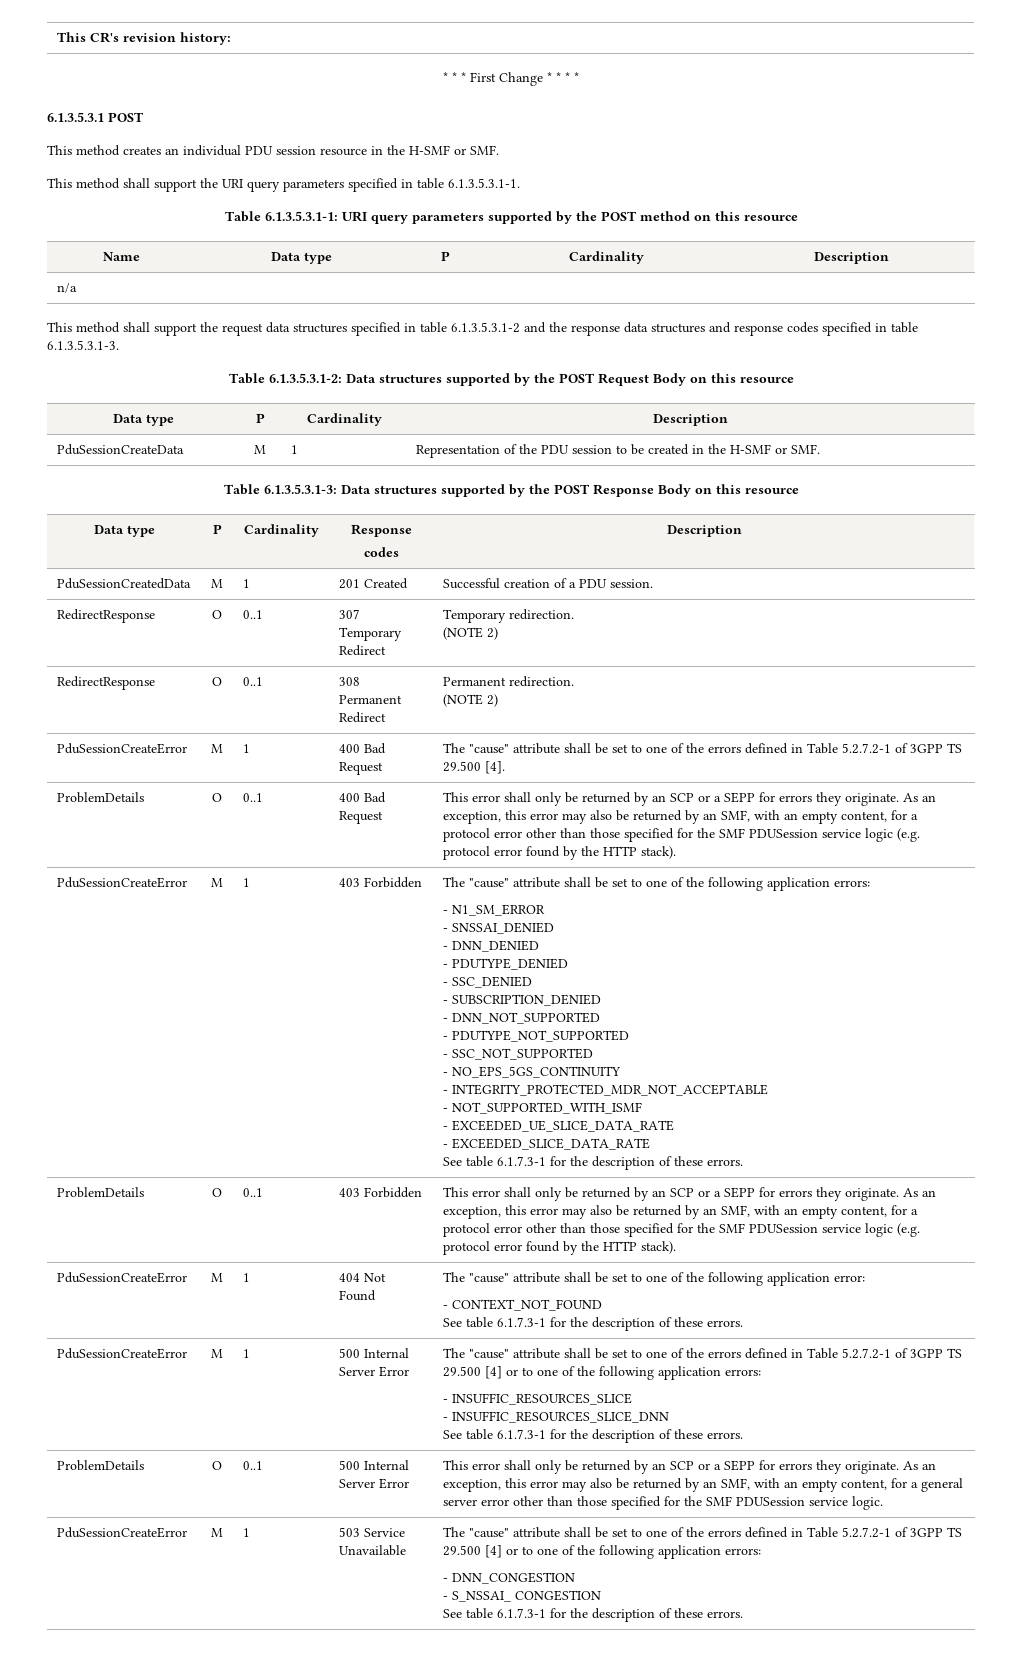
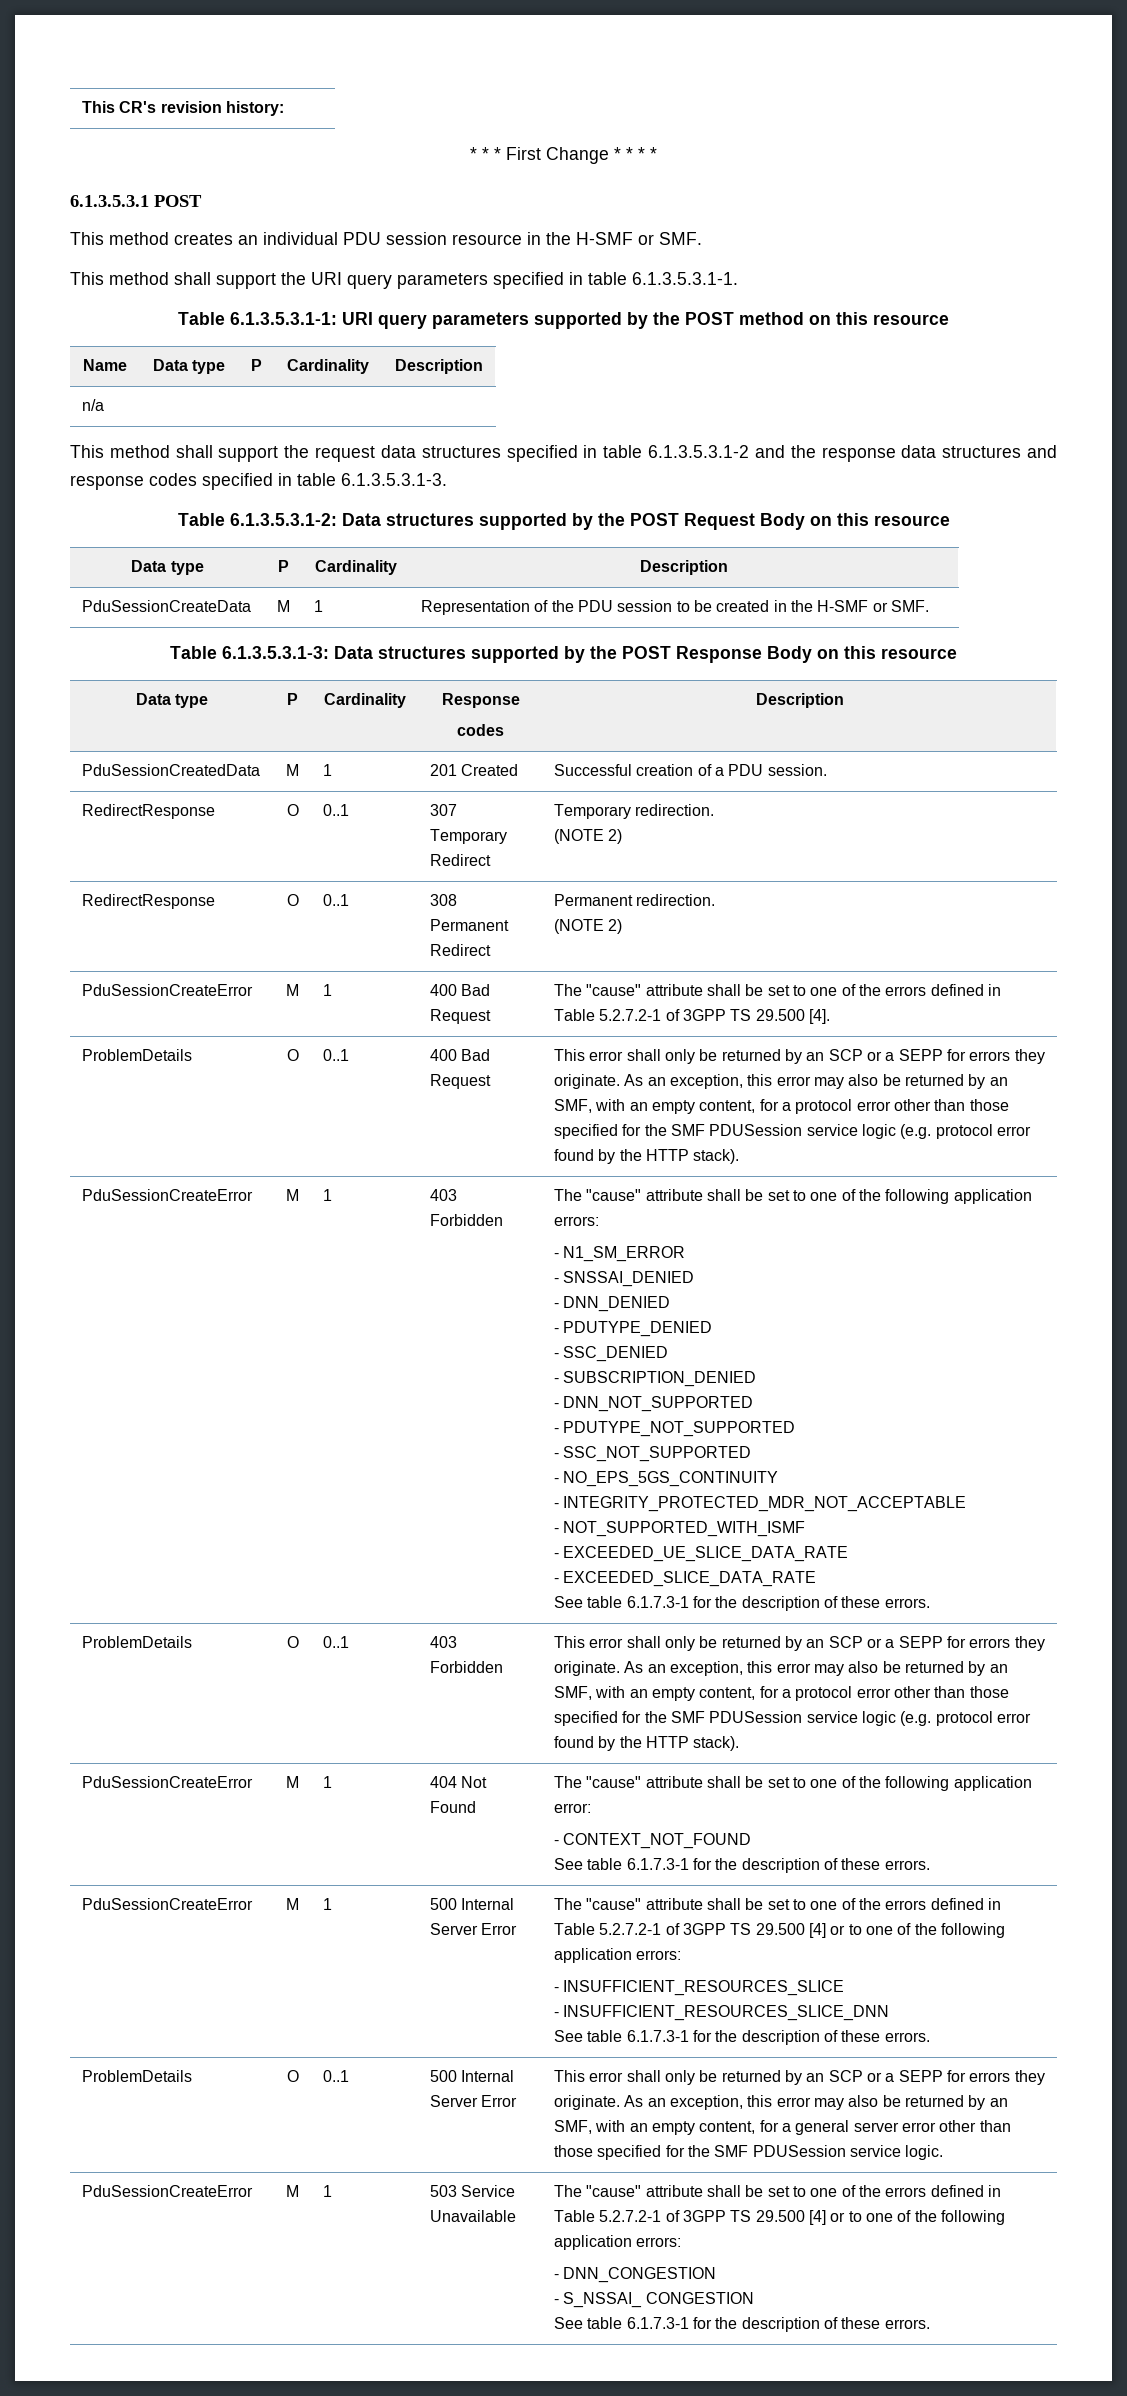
- - INSUFFIC_RESOURCES_SLICE
- - INSUFFIC_RESOURCES_SLICE_DNN
+ - INSUFFICIENT_RESOURCES_SLICE
+ - INSUFFICIENT_RESOURCES_SLICE_DNN

